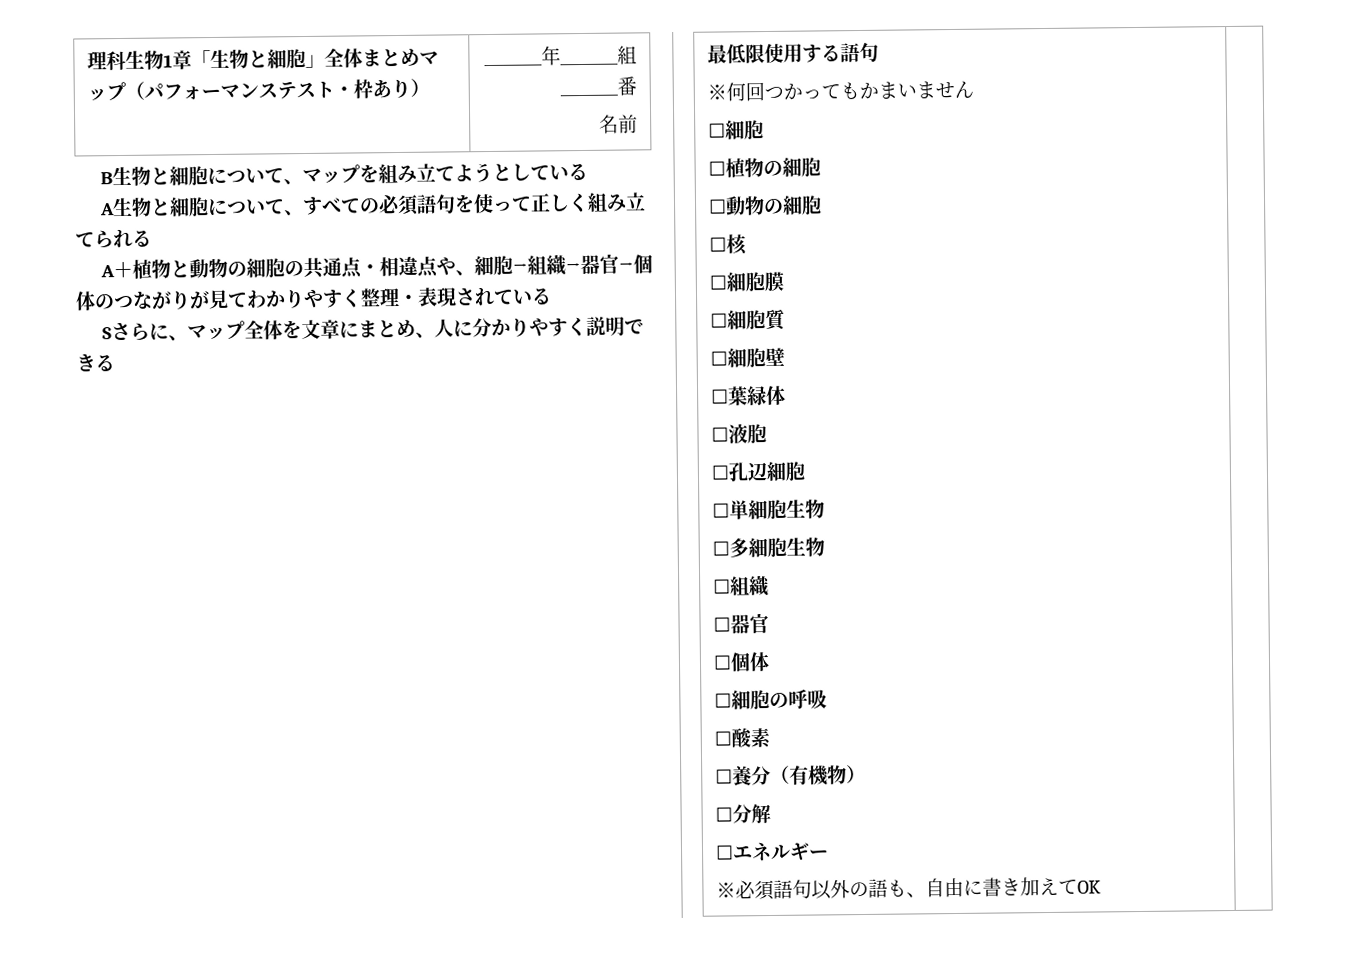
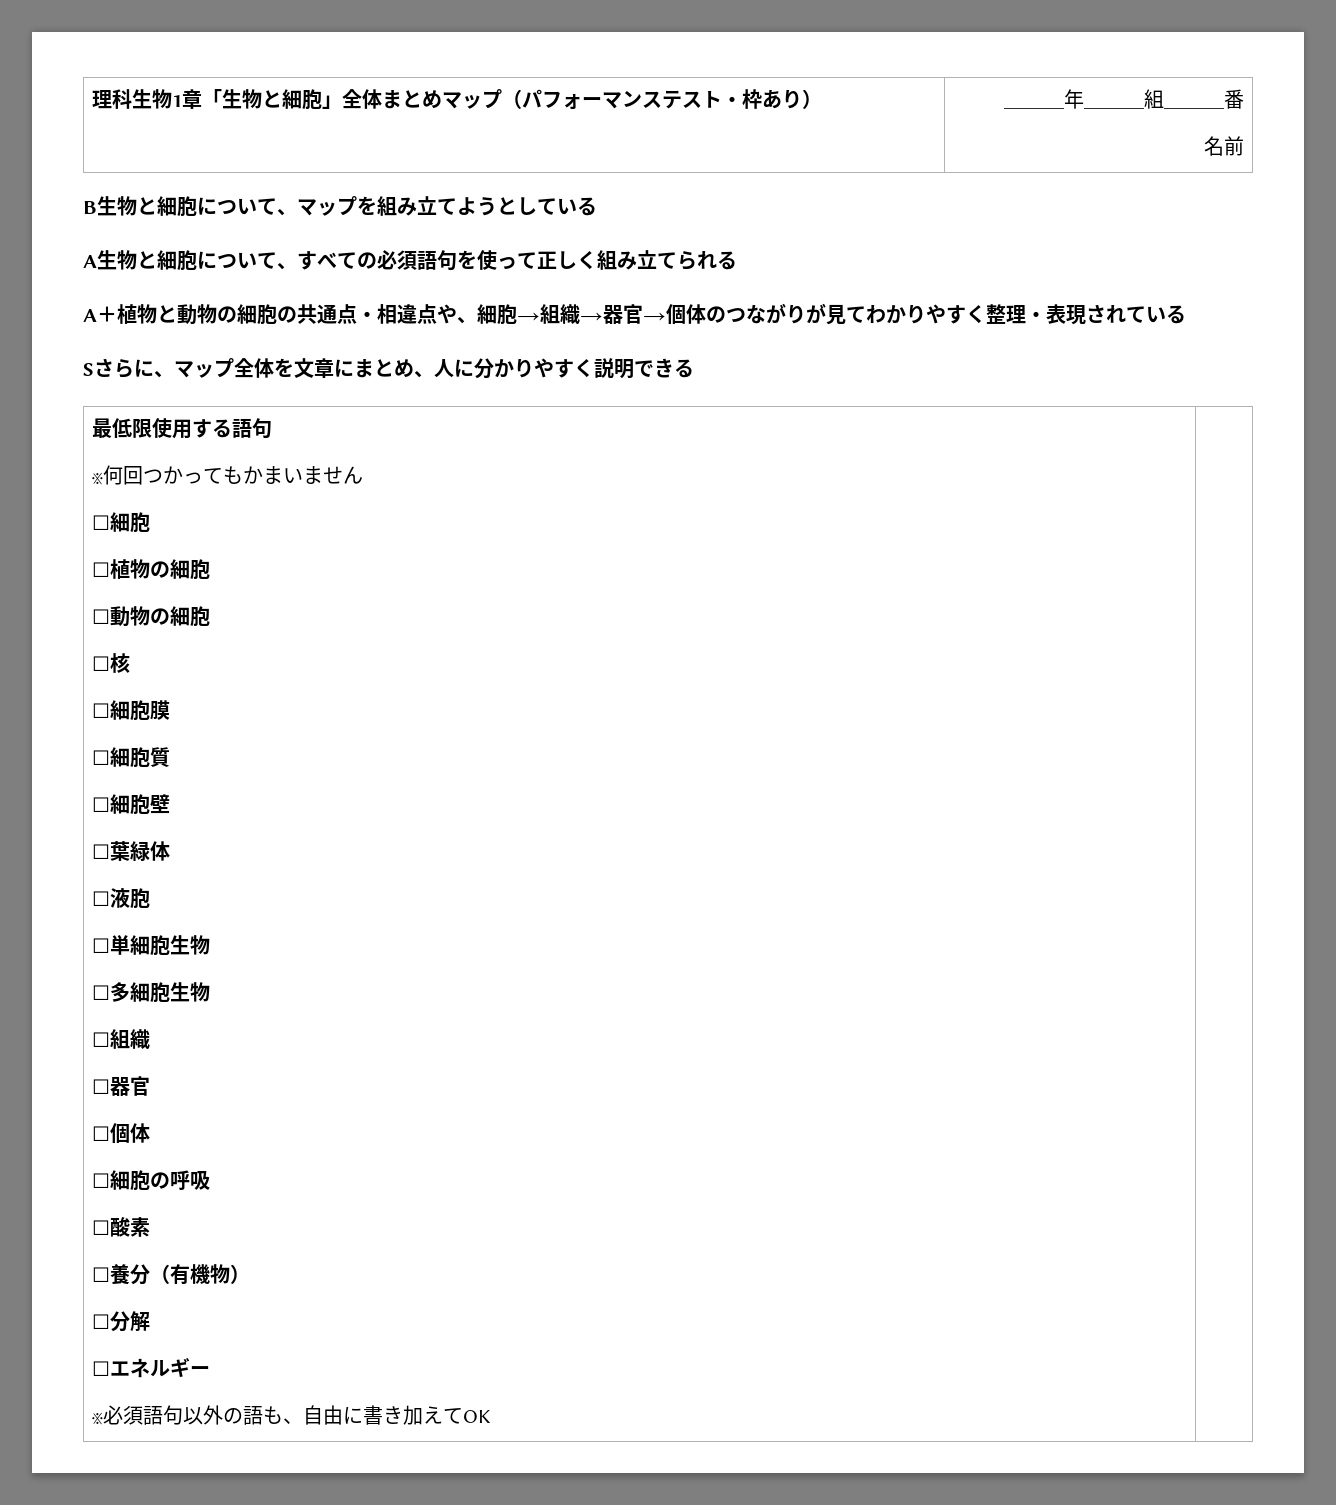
- ☐孔辺細胞

